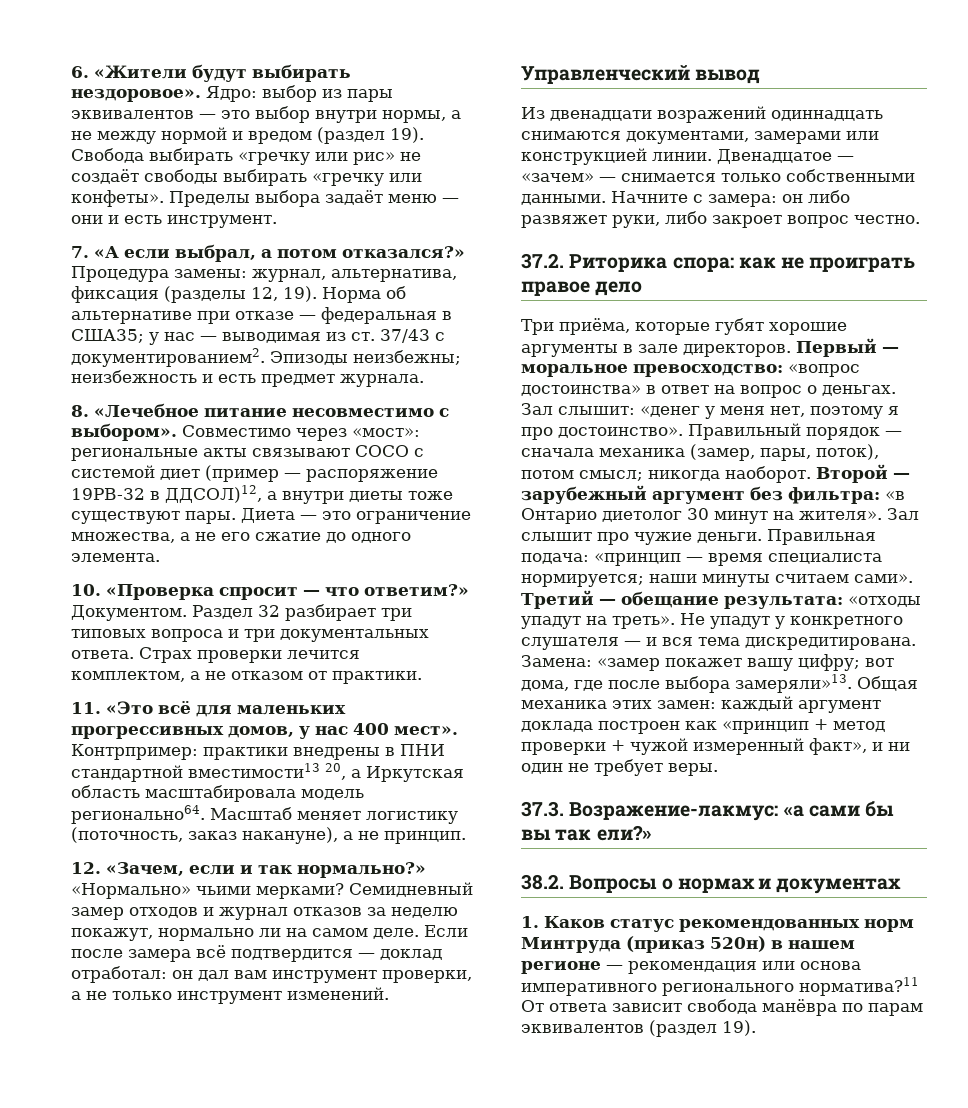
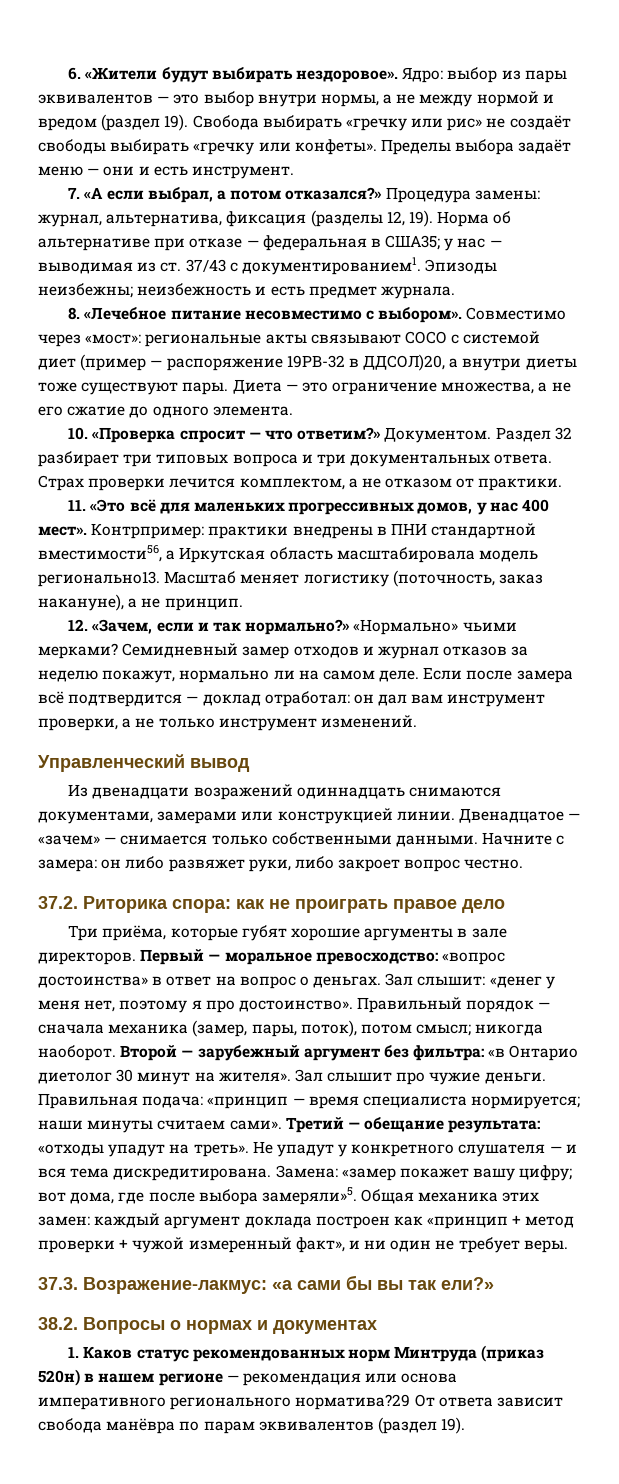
- Норма об альтернативе при отказе — федеральная в США35; у нас — выводимая из ст. 37/43 с документированием2.
+ Норма об альтернативе при отказе — федеральная в США35; у нас — выводимая из ст. 37/43 с документированием1.
- Совместимо через «мост»: региональные акты связывают СОСО с системой диет (пример — распоряжение 19РВ-32 в ДДСОЛ)12, а внутри диеты тоже существуют пары.
+ Совместимо через «мост»: региональные акты связывают СОСО с системой диет (пример — распоряжение 19РВ-32 в ДДСОЛ)20, а внутри диеты тоже существуют пары.
- Контрпример: практики внедрены в ПНИ стандартной вместимости13 20, а Иркутская область масштабировала модель регионально64.
+ Контрпример: практики внедрены в ПНИ стандартной вместимости56, а Иркутская область масштабировала модель регионально13.
- Замена: «замер покажет вашу цифру; вот дома, где после выбора замеряли»13.
+ Замена: «замер покажет вашу цифру; вот дома, где после выбора замеряли»5.
- 1. Каков статус рекомендованных норм Минтруда (приказ 520н) в нашем регионе — рекомендация или основа императивного регионального норматива?11 От ответа зависит свобода манёвра по парам эквивалентов (раздел 19).
+ 1. Каков статус рекомендованных норм Минтруда (приказ 520н) в нашем регионе — рекомендация или основа императивного регионального норматива?29 От ответа зависит свобода манёвра по парам эквивалентов (раздел 19).

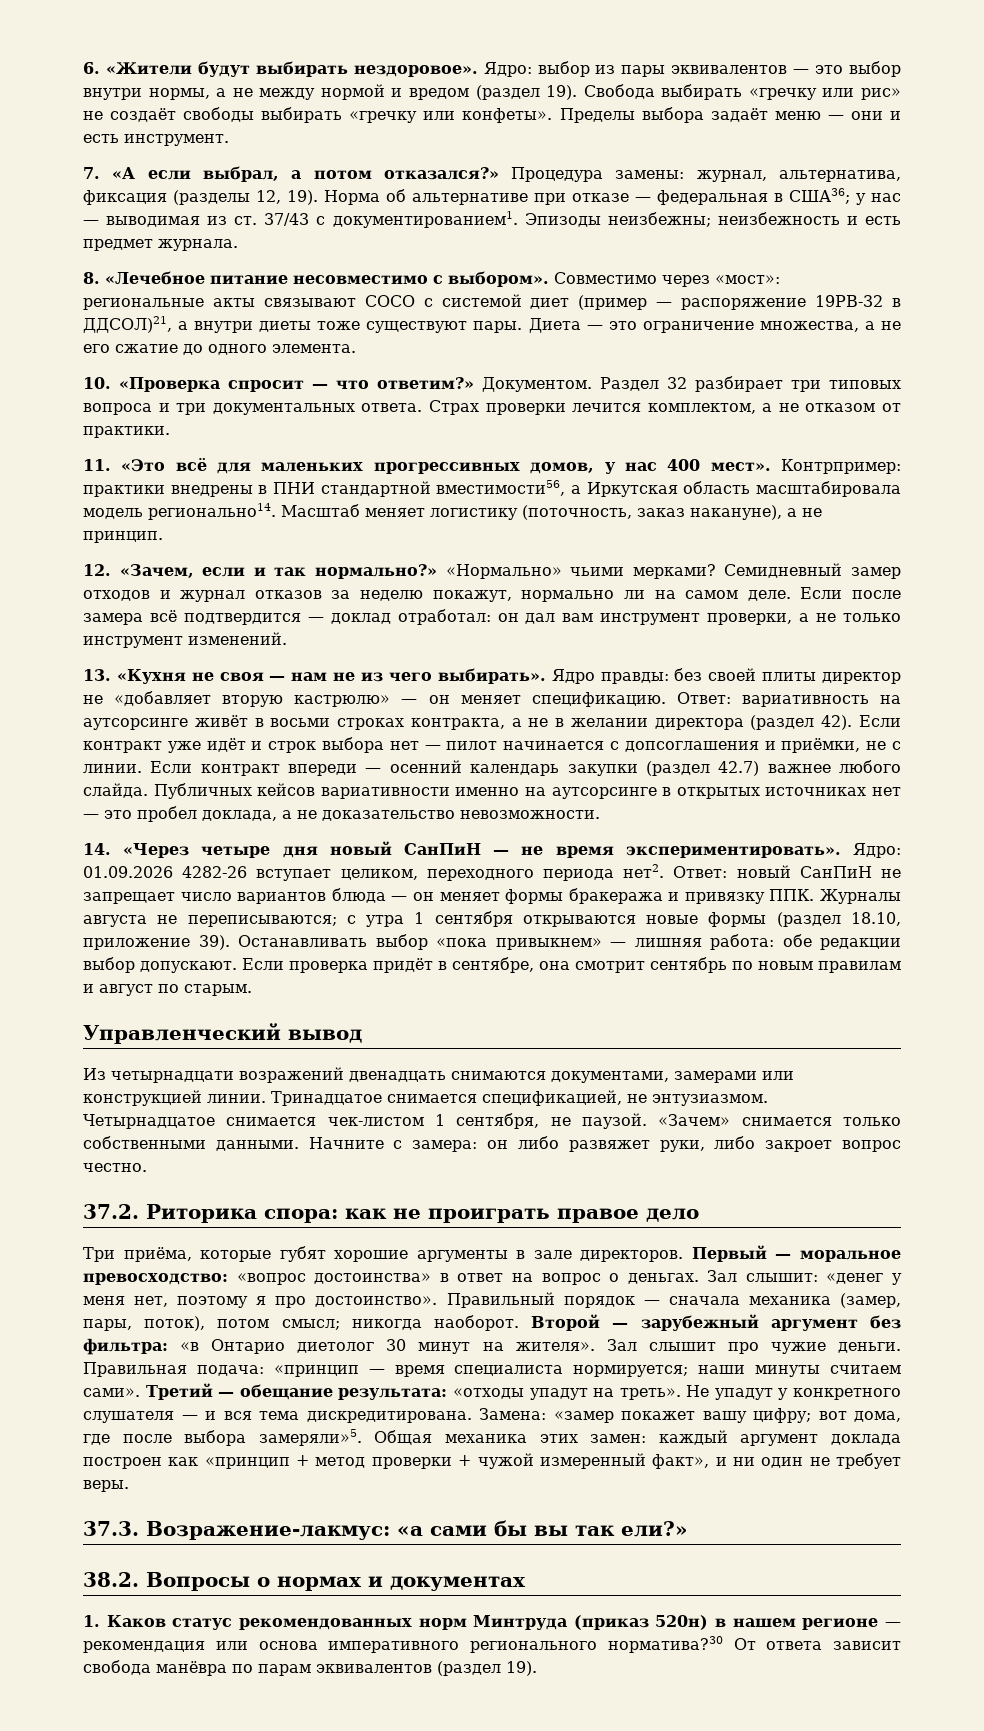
- Норма об альтернативе при отказе — федеральная в США35; у нас — выводимая из ст. 37/43 с документированием1.
+ Норма об альтернативе при отказе — федеральная в США36; у нас — выводимая из ст. 37/43 с документированием1.
- Совместимо через «мост»: региональные акты связывают СОСО с системой диет (пример — распоряжение 19РВ-32 в ДДСОЛ)20, а внутри диеты тоже существуют пары.
+ Совместимо через «мост»: региональные акты связывают СОСО с системой диет (пример — распоряжение 19РВ-32 в ДДСОЛ)21, а внутри диеты тоже существуют пары.
- Контрпример: практики внедрены в ПНИ стандартной вместимости56, а Иркутская область масштабировала модель регионально13.
+ Контрпример: практики внедрены в ПНИ стандартной вместимости56, а Иркутская область масштабировала модель регионально14.
+ 13. «Кухня не своя — нам не из чего выбирать». Ядро правды: без своей плиты директор не «добавляет вторую кастрюлю» — он меняет спецификацию. Ответ: вариативность на аутсорсинге живёт в восьми строках контракта, а не в желании директора (раздел 42). Если контракт уже идёт и строк выбора нет — пилот начинается с допсоглашения и приёмки, не с линии. Если контракт впереди — осенний календарь закупки (раздел 42.7) важнее любого слайда. Публичных кейсов вариативности именно на аутсорсинге в открытых источниках нет — это пробел доклада, а не доказательство невозможности.
+ 14. «Через четыре дня новый СанПиН — не время экспериментировать». Ядро: 01.09.2026 4282-26 вступает целиком, переходного периода нет2. Ответ: новый СанПиН не запрещает число вариантов блюда — он меняет формы бракеража и привязку ППК. Журналы августа не переписываются; с утра 1 сентября открываются новые формы (раздел 18.10, приложение 39). Останавливать выбор «пока привыкнем» — лишняя работа: обе редакции выбор допускают. Если проверка придёт в сентябре, она смотрит сентябрь по новым правилам и август по старым.
- Из двенадцати возражений одиннадцать снимаются документами, замерами или конструкцией линии.
+ Из четырнадцати возражений двенадцать снимаются документами, замерами или конструкцией линии.
- Двенадцатое — «зачем» — снимается только собственными данными.
+ Тринадцатое снимается спецификацией, не энтузиазмом. Четырнадцатое снимается чек-листом 1 сентября, не паузой. «Зачем» снимается только собственными данными.
- 1. Каков статус рекомендованных норм Минтруда (приказ 520н) в нашем регионе — рекомендация или основа императивного регионального норматива?29 От ответа зависит свобода манёвра по парам эквивалентов (раздел 19).
+ 1. Каков статус рекомендованных норм Минтруда (приказ 520н) в нашем регионе — рекомендация или основа императивного регионального норматива?30 От ответа зависит свобода манёвра по парам эквивалентов (раздел 19).

